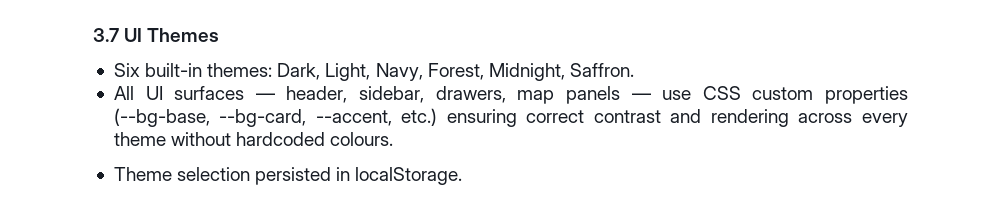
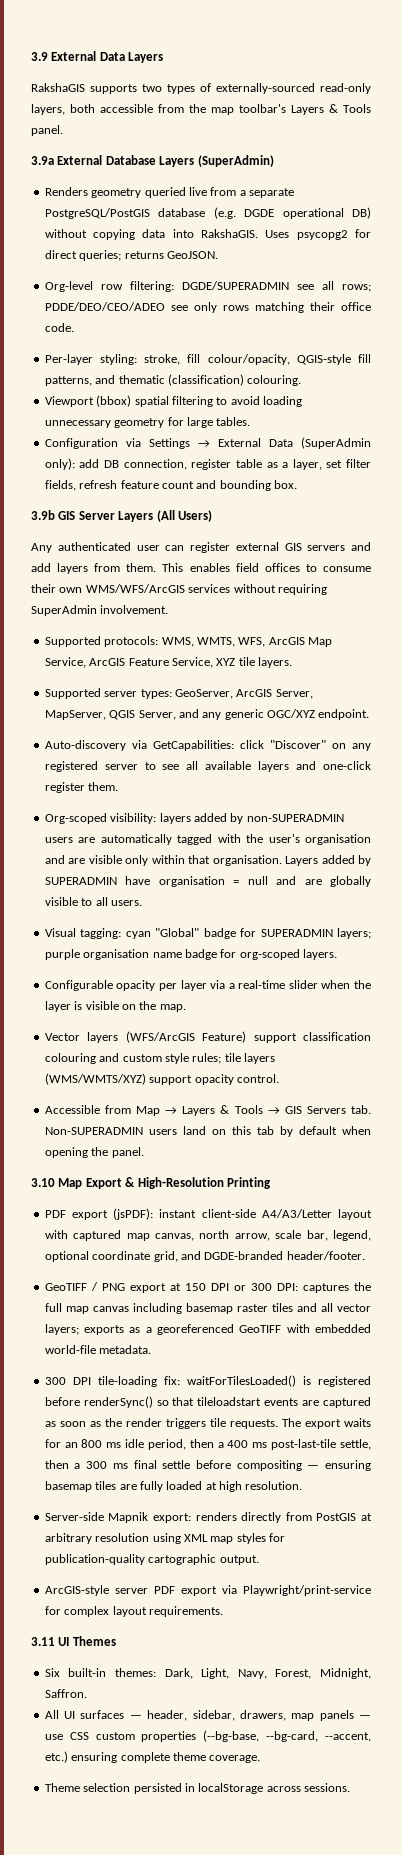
- 3.7 UI Themes
+ 3.9 External Data Layers
+ RakshaGIS supports two types of externally-sourced read-only layers, both accessible from the map toolbar's Layers & Tools panel.
+ 3.9a External Database Layers (SuperAdmin)
+ Renders geometry queried live from a separate PostgreSQL/PostGIS database (e.g. DGDE operational DB) without copying data into RakshaGIS. Uses psycopg2 for direct queries; returns GeoJSON.
+ Org-level row filtering: DGDE/SUPERADMIN see all rows; PDDE/DEO/CEO/ADEO see only rows matching their office code.
+ Per-layer styling: stroke, fill colour/opacity, QGIS-style fill patterns, and thematic (classification) colouring.
+ Viewport (bbox) spatial filtering to avoid loading unnecessary geometry for large tables.
+ Configuration via Settings → External Data (SuperAdmin only): add DB connection, register table as a layer, set filter fields, refresh feature count and bounding box.
+ 3.9b GIS Server Layers (All Users)
+ Any authenticated user can register external GIS servers and add layers from them. This enables field offices to consume their own WMS/WFS/ArcGIS services without requiring SuperAdmin involvement.
+ Supported protocols: WMS, WMTS, WFS, ArcGIS Map Service, ArcGIS Feature Service, XYZ tile layers.
+ Supported server types: GeoServer, ArcGIS Server, MapServer, QGIS Server, and any generic OGC/XYZ endpoint.
+ Auto-discovery via GetCapabilities: click "Discover" on any registered server to see all available layers and one-click register them.
+ Org-scoped visibility: layers added by non-SUPERADMIN users are automatically tagged with the user's organisation and are visible only within that organisation. Layers added by SUPERADMIN have organisation = null and are globally visible to all users.
+ Visual tagging: cyan "Global" badge for SUPERADMIN layers; purple organisation name badge for org-scoped layers.
+ Configurable opacity per layer via a real-time slider when the layer is visible on the map.
+ Vector layers (WFS/ArcGIS Feature) support classification colouring and custom style rules; tile layers (WMS/WMTS/XYZ) support opacity control.
+ Accessible from Map → Layers & Tools → GIS Servers tab. Non-SUPERADMIN users land on this tab by default when opening the panel.
+ 3.10 Map Export & High-Resolution Printing
+ PDF export (jsPDF): instant client-side A4/A3/Letter layout with captured map canvas, north arrow, scale bar, legend, optional coordinate grid, and DGDE-branded header/footer.
+ GeoTIFF / PNG export at 150 DPI or 300 DPI: captures the full map canvas including basemap raster tiles and all vector layers; exports as a georeferenced GeoTIFF with embedded world-file metadata.
+ 300 DPI tile-loading fix: waitForTilesLoaded() is registered before renderSync() so that tileloadstart events are captured as soon as the render triggers tile requests. The export waits for an 800 ms idle period, then a 400 ms post-last-tile settle, then a 300 ms final settle before compositing — ensuring basemap tiles are fully loaded at high resolution.
+ Server-side Mapnik export: renders directly from PostGIS at arbitrary resolution using XML map styles for publication-quality cartographic output.
+ ArcGIS-style server PDF export via Playwright/print-service for complex layout requirements.
+ 3.11 UI Themes
- All UI surfaces — header, sidebar, drawers, map panels — use CSS custom properties (--bg-base, --bg-card, --accent, etc.) ensuring correct contrast and rendering across every theme without hardcoded colours.
+ All UI surfaces — header, sidebar, drawers, map panels — use CSS custom properties (--bg-base, --bg-card, --accent, etc.) ensuring complete theme coverage.
- Theme selection persisted in localStorage.
+ Theme selection persisted in localStorage across sessions.

